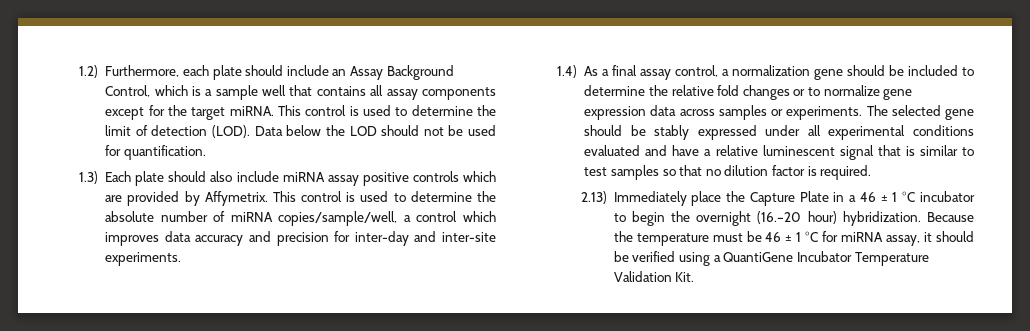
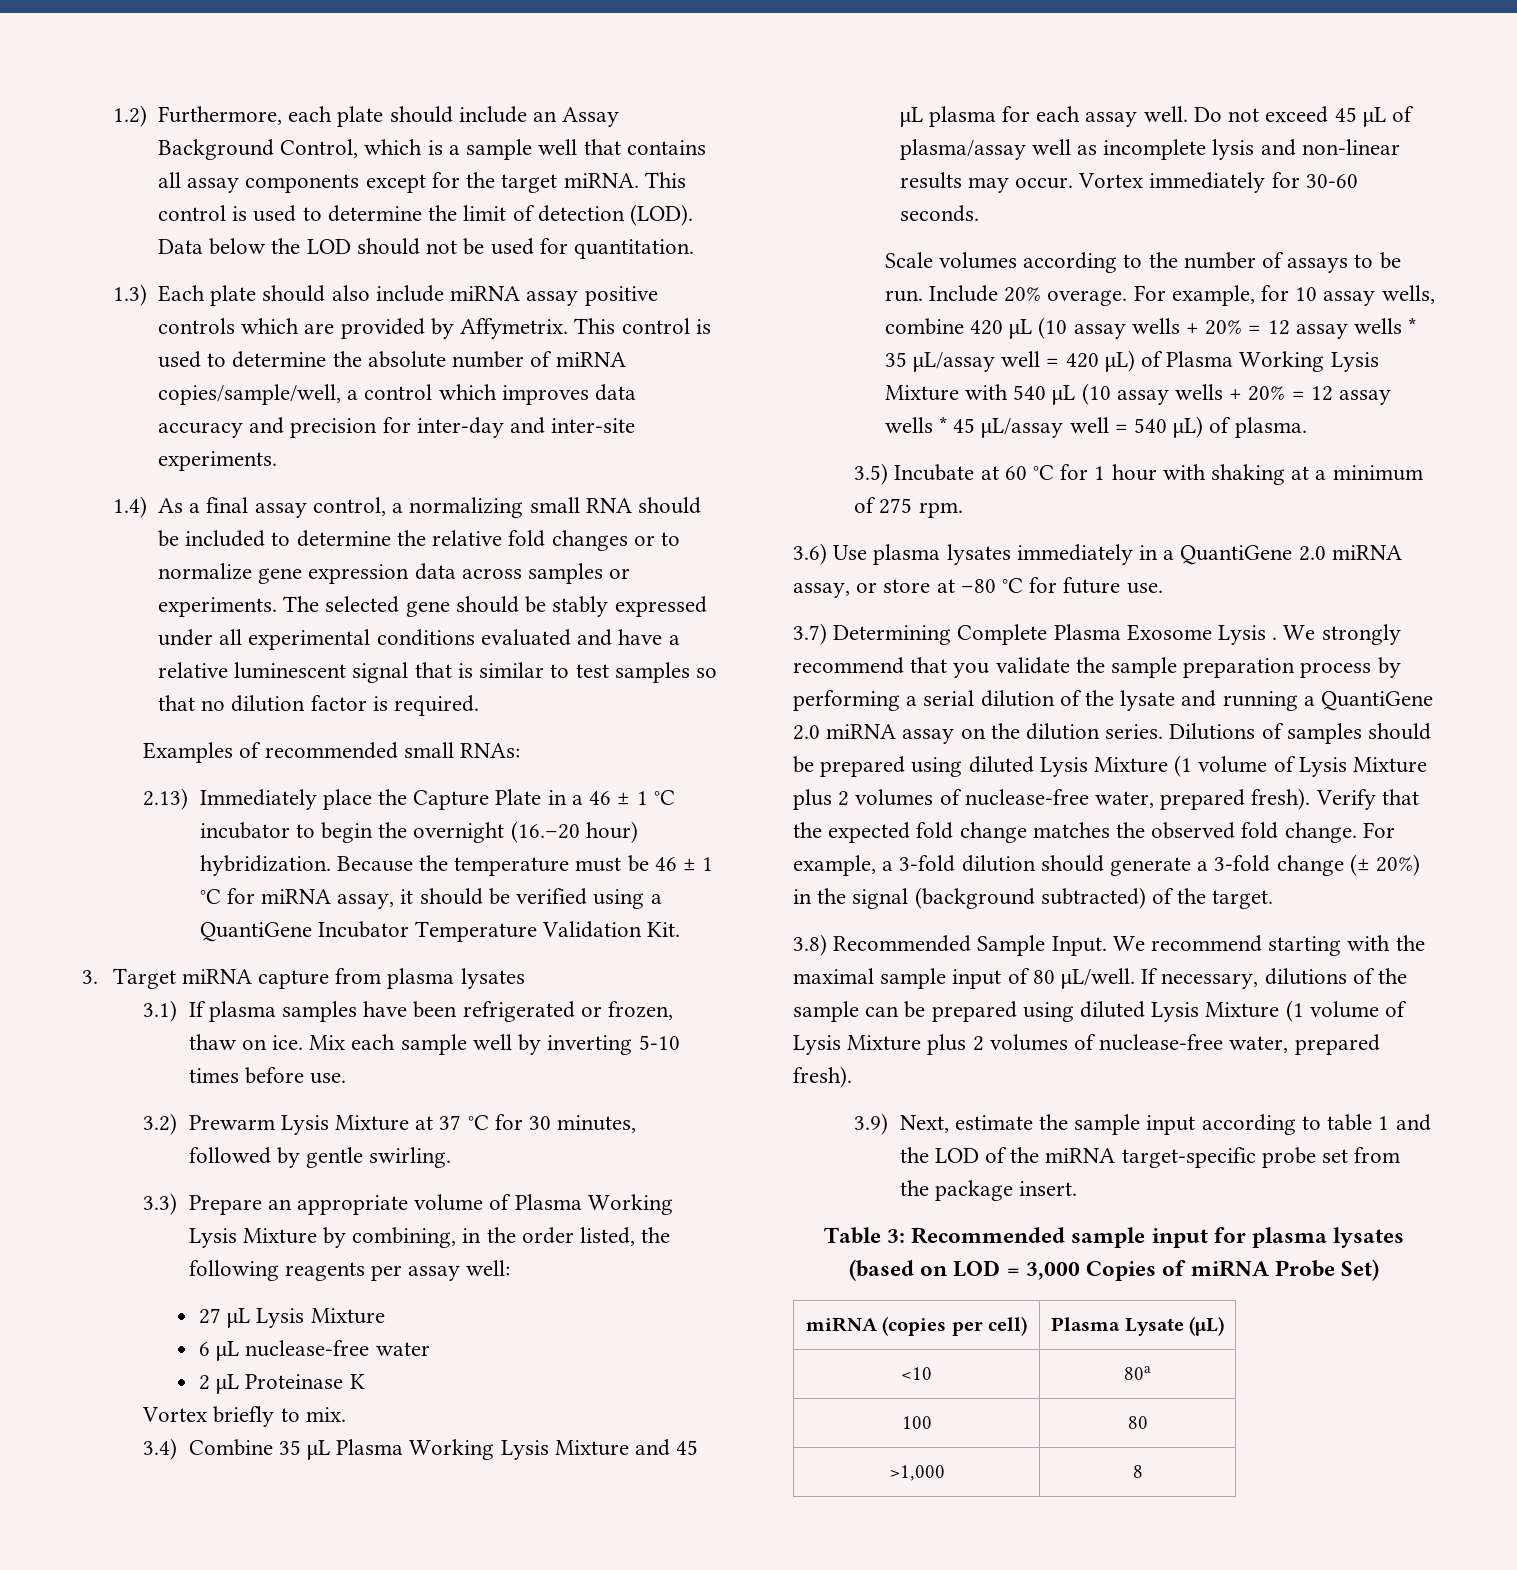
- Data below the LOD should not be used for quantification.
+ Data below the LOD should not be used for quantitation.
- 1.4) As a final assay control, a normalization gene should be included to determine the relative fold changes or to normalize gene expression data across samples or experiments.
+ 1.4) As a final assay control, a normalizing small RNA should be included to determine the relative fold changes or to normalize gene expression data across samples or experiments.
+ Examples of recommended small RNAs:
+ 3. Target miRNA capture from plasma lysates
+ 3.1) If plasma samples have been refrigerated or frozen, thaw on ice. Mix each sample well by inverting 5-10 times before use.
+ 3.2) Prewarm Lysis Mixture at 37 °C for 30 minutes, followed by gentle swirling.
+ 3.3) Prepare an appropriate volume of Plasma Working Lysis Mixture by combining, in the order listed, the following reagents per assay well:
+ 27 μL Lysis Mixture
+ 6 μL nuclease-free water
+ 2 μL Proteinase K
+ Vortex briefly to mix.
+ 3.4) Combine 35 μL Plasma Working Lysis Mixture and 45 μL plasma for each assay well. Do not exceed 45 μL of plasma/assay well as incomplete lysis and non-linear results may occur. Vortex immediately for 30-60 seconds.
+ Scale volumes according to the number of assays to be run. Include 20% overage. For example, for 10 assay wells, combine 420 μL (10 assay wells + 20% = 12 assay wells * 35 μL/assay well = 420 μL) of Plasma Working Lysis Mixture with 540 μL (10 assay wells + 20% = 12 assay wells * 45 μL/assay well = 540 μL) of plasma.
+ 3.5) Incubate at 60 °C for 1 hour with shaking at a minimum of 275 rpm.
+ 3.6) Use plasma lysates immediately in a QuantiGene 2.0 miRNA assay, or store at –80 °C for future use.
+ 3.7) Determining Complete Plasma Exosome Lysis . We strongly recommend that you validate the sample preparation process by performing a serial dilution of the lysate and running a QuantiGene 2.0 miRNA assay on the dilution series. Dilutions of samples should be prepared using diluted Lysis Mixture (1 volume of Lysis Mixture plus 2 volumes of nuclease-free water, prepared fresh). Verify that the expected fold change matches the observed fold change. For example, a 3-fold dilution should generate a 3-fold change (± 20%) in the signal (background subtracted) of the target.
+ 3.8) Recommended Sample Input. We recommend starting with the maximal sample input of 80 μL/well. If necessary, dilutions of the sample can be prepared using diluted Lysis Mixture (1 volume of Lysis Mixture plus 2 volumes of nuclease-free water, prepared fresh).
+ 3.9) Next, estimate the sample input according to table 1 and the LOD of the miRNA target-specific probe set from the package insert.
+ Table 3: Recommended sample input for plasma lysates (based on LOD = 3,000 Copies of miRNA Probe Set)
+ miRNA (copies per cell) | Plasma Lysate (μL)
+ <10 | 80a
+ 100 | 80
+ >1,000 | 8

